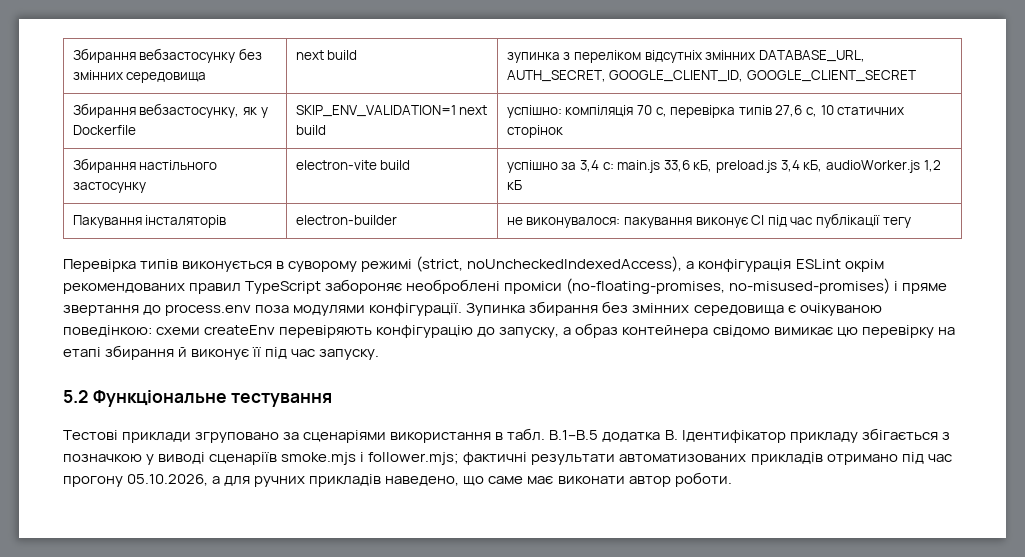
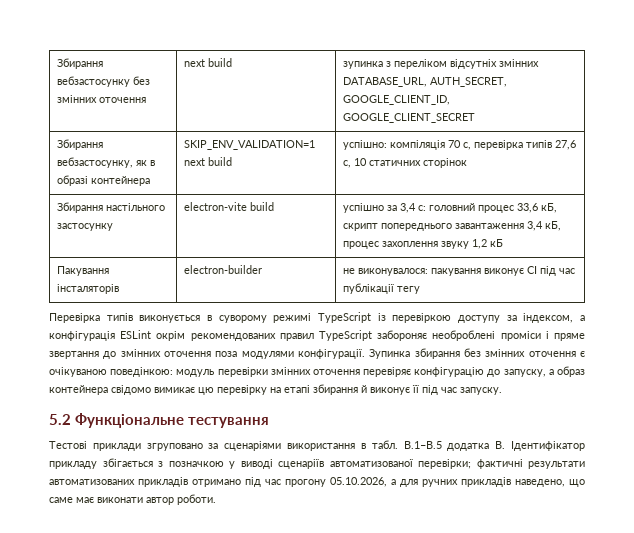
- Збирання вебзастосунку без змінних середовища | next build | зупинка з переліком відсутніх змінних DATABASE_URL, AUTH_SECRET, GOOGLE_CLIENT_ID, GOOGLE_CLIENT_SECRET
+ Збирання вебзастосунку без змінних оточення | next build | зупинка з переліком відсутніх змінних DATABASE_URL, AUTH_SECRET, GOOGLE_CLIENT_ID, GOOGLE_CLIENT_SECRET
- Збирання вебзастосунку, як у Dockerfile | SKIP_ENV_VALIDATION=1 next build | успішно: компіляція 70 с, перевірка типів 27,6 с, 10 статичних сторінок
+ Збирання вебзастосунку, як в образі контейнера | SKIP_ENV_VALIDATION=1 next build | успішно: компіляція 70 с, перевірка типів 27,6 с, 10 статичних сторінок
- Збирання настільного застосунку | electron-vite build | успішно за 3,4 с: main.js 33,6 кБ, preload.js 3,4 кБ, audioWorker.js 1,2 кБ
+ Збирання настільного застосунку | electron-vite build | успішно за 3,4 с: головний процес 33,6 кБ, скрипт попереднього завантаження 3,4 кБ, процес захоплення звуку 1,2 кБ
- Перевірка типів виконується в суворому режимі (strict, noUncheckedIndexedAccess), а конфігурація ESLint окрім рекомендованих правил TypeScript забороняє необроблені проміси (no-floating-promises, no-misused-promises) і пряме звертання до process.env поза модулями конфігурації.
+ Перевірка типів виконується в суворому режимі TypeScript із перевіркою доступу за індексом, а конфігурація ESLint окрім рекомендованих правил TypeScript забороняє необроблені проміси і пряме звертання до змінних оточення поза модулями конфігурації.
- Зупинка збирання без змінних середовища є очікуваною поведінкою: схеми createEnv перевіряють конфігурацію до запуску, а образ контейнера свідомо вимикає цю перевірку на етапі збирання й виконує її під час запуску.
+ Зупинка збирання без змінних оточення є очікуваною поведінкою: модуль перевірки змінних оточення перевіряє конфігурацію до запуску, а образ контейнера свідомо вимикає цю перевірку на етапі збирання й виконує її під час запуску.
- В.1–В.5 додатка В. Ідентифікатор прикладу збігається з позначкою у виводі сценаріїв smoke.mjs і follower.mjs; фактичні результати автоматизованих прикладів отримано під час прогону 05.10.2026, а для ручних прикладів наведено, що саме має виконати автор роботи.
+ В.1–В.5 додатка В. Ідентифікатор прикладу збігається з позначкою у виводі сценаріїв автоматизованої перевірки; фактичні результати автоматизованих прикладів отримано під час прогону 05.10.2026, а для ручних прикладів наведено, що саме має виконати автор роботи.

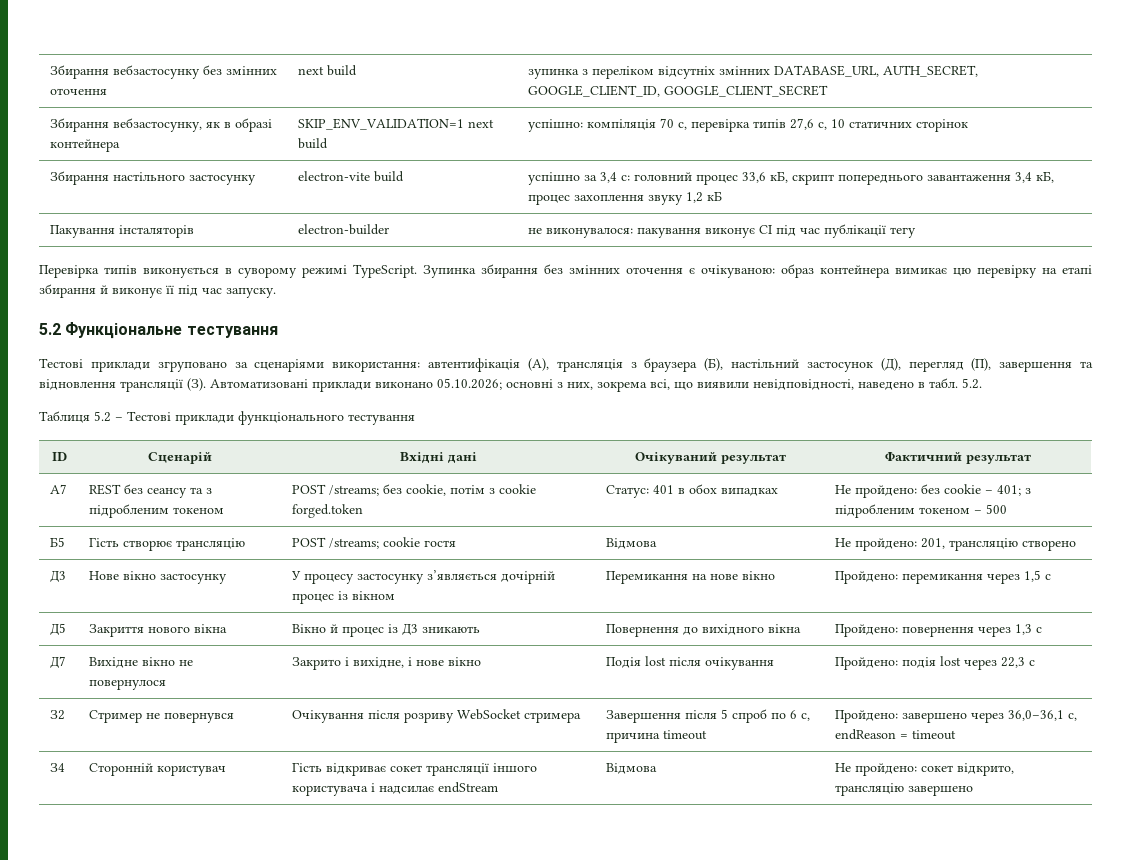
- Перевірка типів виконується в суворому режимі TypeScript із перевіркою доступу за індексом, а конфігурація ESLint окрім рекомендованих правил TypeScript забороняє необроблені проміси і пряме звертання до змінних оточення поза модулями конфігурації.
+ Перевірка типів виконується в суворому режимі TypeScript.
- Зупинка збирання без змінних оточення є очікуваною поведінкою: модуль перевірки змінних оточення перевіряє конфігурацію до запуску, а образ контейнера свідомо вимикає цю перевірку на етапі збирання й виконує її під час запуску.
+ Зупинка збирання без змінних оточення є очікуваною: образ контейнера вимикає цю перевірку на етапі збирання й виконує її під час запуску.
- Тестові приклади згруповано за сценаріями використання в табл. В.1–В.5 додатка В. Ідентифікатор прикладу збігається з позначкою у виводі сценаріїв автоматизованої перевірки; фактичні результати автоматизованих прикладів отримано під час прогону 05.10.2026, а для ручних прикладів наведено, що саме має виконати автор роботи.
+ Тестові приклади згруповано за сценаріями використання: автентифікація (А), трансляція з браузера (Б), настільний застосунок (Д), перегляд (П), завершення та відновлення трансляції (З). Автоматизовані приклади виконано 05.10.2026; основні з них, зокрема всі, що виявили невідповідності, наведено в табл. 5.2.
+ Таблиця 5.2 – Тестові приклади функціонального тестування
+ ID | Сценарій | Вхідні дані | Очікуваний результат | Фактичний результат
+ А7 | REST без сеансу та з підробленим токеном | POST /streams; без cookie, потім з cookie forged.token | Статус: 401 в обох випадках | Не пройдено: без cookie – 401; з підробленим токеном – 500
+ Б5 | Гість створює трансляцію | POST /streams; cookie гостя | Відмова | Не пройдено: 201, трансляцію створено
+ Д3 | Нове вікно застосунку | У процесу застосунку з’являється дочірній процес із вікном | Перемикання на нове вікно | Пройдено: перемикання через 1,5 с
+ Д5 | Закриття нового вікна | Вікно й процес із Д3 зникають | Повернення до вихідного вікна | Пройдено: повернення через 1,3 с
+ Д7 | Вихідне вікно не повернулося | Закрито і вихідне, і нове вікно | Подія lost після очікування | Пройдено: подія lost через 22,3 с
+ З2 | Стример не повернувся | Очікування після розриву WebSocket стримера | Завершення після 5 спроб по 6 с, причина timeout | Пройдено: завершено через 36,0–36,1 с, endReason = timeout
+ З4 | Сторонній користувач | Гість відкриває сокет трансляції іншого користувача і надсилає endStream | Відмова | Не пройдено: сокет відкрито, трансляцію завершено

